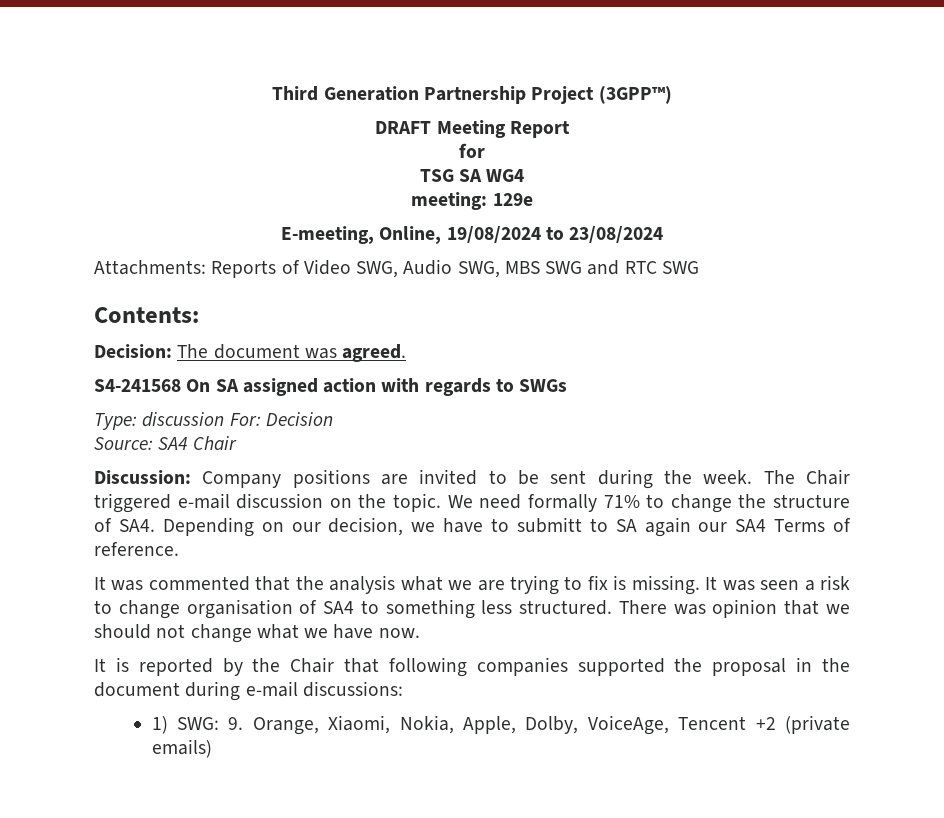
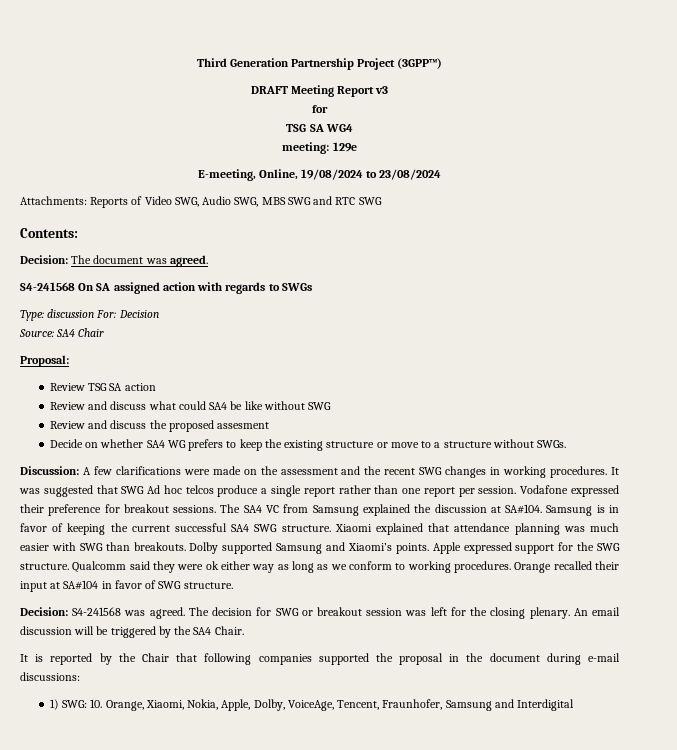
- DRAFT Meeting Report
+ DRAFT Meeting Report v3
- Discussion: Company positions are invited to be sent during the week. The Chair triggered e-mail discussion on the topic. We need formally 71% to change the structure of SA4. Depending on our decision, we have to submitt to SA again our SA4 Terms of reference.
- It was commented that the analysis what we are trying to fix is missing. It was seen a risk to change organisation of SA4 to something less structured. There was opinion that we should not change what we have now.
+ Proposal:
+ Review TSG SA action
+ Review and discuss what could SA4 be like without SWG
+ Review and discuss the proposed assesment
+ Decide on whether SA4 WG prefers to keep the existing structure or move to a structure without SWGs.
+ Discussion: A few clarifications were made on the assessment and the recent SWG changes in working procedures. It was suggested that SWG Ad hoc telcos produce a single report rather than one report per session. Vodafone expressed their preference for breakout sessions. The SA4 VC from Samsung explained the discussion at SA#104. Samsung is in favor of keeping the current successful SA4 SWG structure. Xiaomi explained that attendance planning was much easier with SWG than breakouts. Dolby supported Samsung and Xiaomi’s points. Apple expressed support for the SWG structure. Qualcomm said they were ok either way as long as we conform to working procedures. Orange recalled their input at SA#104 in favor of SWG structure.
+ Decision: S4-241568 was agreed. The decision for SWG or breakout session was left for the closing plenary. An email discussion will be triggered by the SA4 Chair.
- 1) SWG: 9. Orange, Xiaomi, Nokia, Apple, Dolby, VoiceAge, Tencent +2 (private emails)
+ 1) SWG: 10. Orange, Xiaomi, Nokia, Apple, Dolby, VoiceAge, Tencent, Fraunhofer, Samsung and Interdigital

